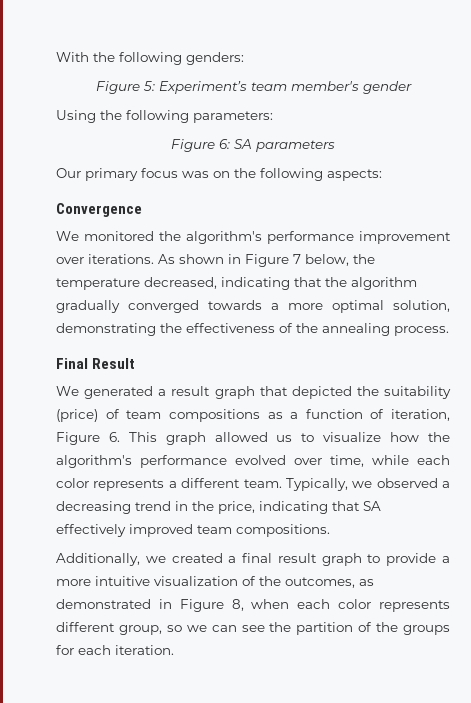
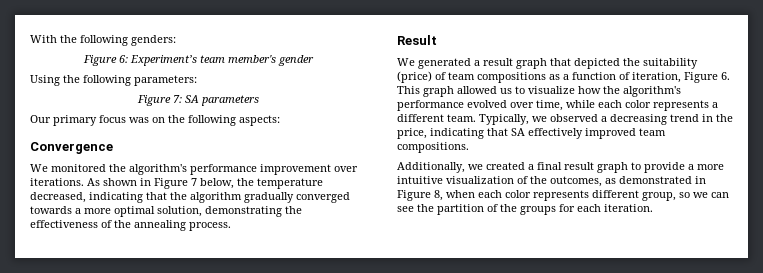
- Figure 5: Experiment’s team member's gender
+ Figure 6: Experiment’s team member's gender
- Figure 6: SA parameters
+ Figure 7: SA parameters
- Final Result
+ Result

